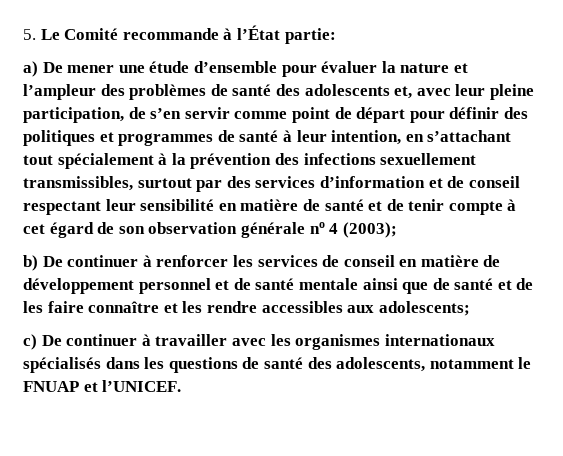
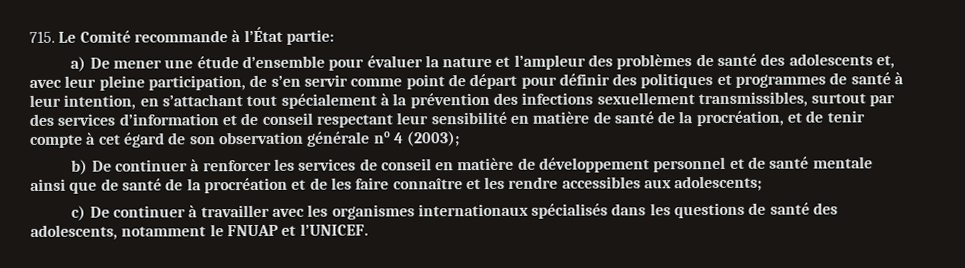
- 5. Le Comité recommande à l’État partie:
+ 715. Le Comité recommande à l’État partie:
- a) De mener une étude d’ensemble pour évaluer la nature et l’ampleur des problèmes de santé des adolescents et, avec leur pleine participation, de s’en servir comme point de départ pour définir des politiques et programmes de santé à leur intention, en s’attachant tout spécialement à la prévention des infections sexuellement transmissibles, surtout par des services d’information et de conseil respectant leur sensibilité en matière de santé et de tenir compte à cet égard de son observation générale no 4 (2003);
+ a) De mener une étude d’ensemble pour évaluer la nature et l’ampleur des problèmes de santé des adolescents et, avec leur pleine participation, de s’en servir comme point de départ pour définir des politiques et programmes de santé à leur intention, en s’attachant tout spécialement à la prévention des infections sexuellement transmissibles, surtout par des services d’information et de conseil respectant leur sensibilité en matière de santé de la procréation, et de tenir compte à cet égard de son observation générale no 4 (2003);
- b) De continuer à renforcer les services de conseil en matière de développement personnel et de santé mentale ainsi que de santé et de les faire connaître et les rendre accessibles aux adolescents;
+ b) De continuer à renforcer les services de conseil en matière de développement personnel et de santé mentale ainsi que de santé de la procréation et de les faire connaître et les rendre accessibles aux adolescents;

